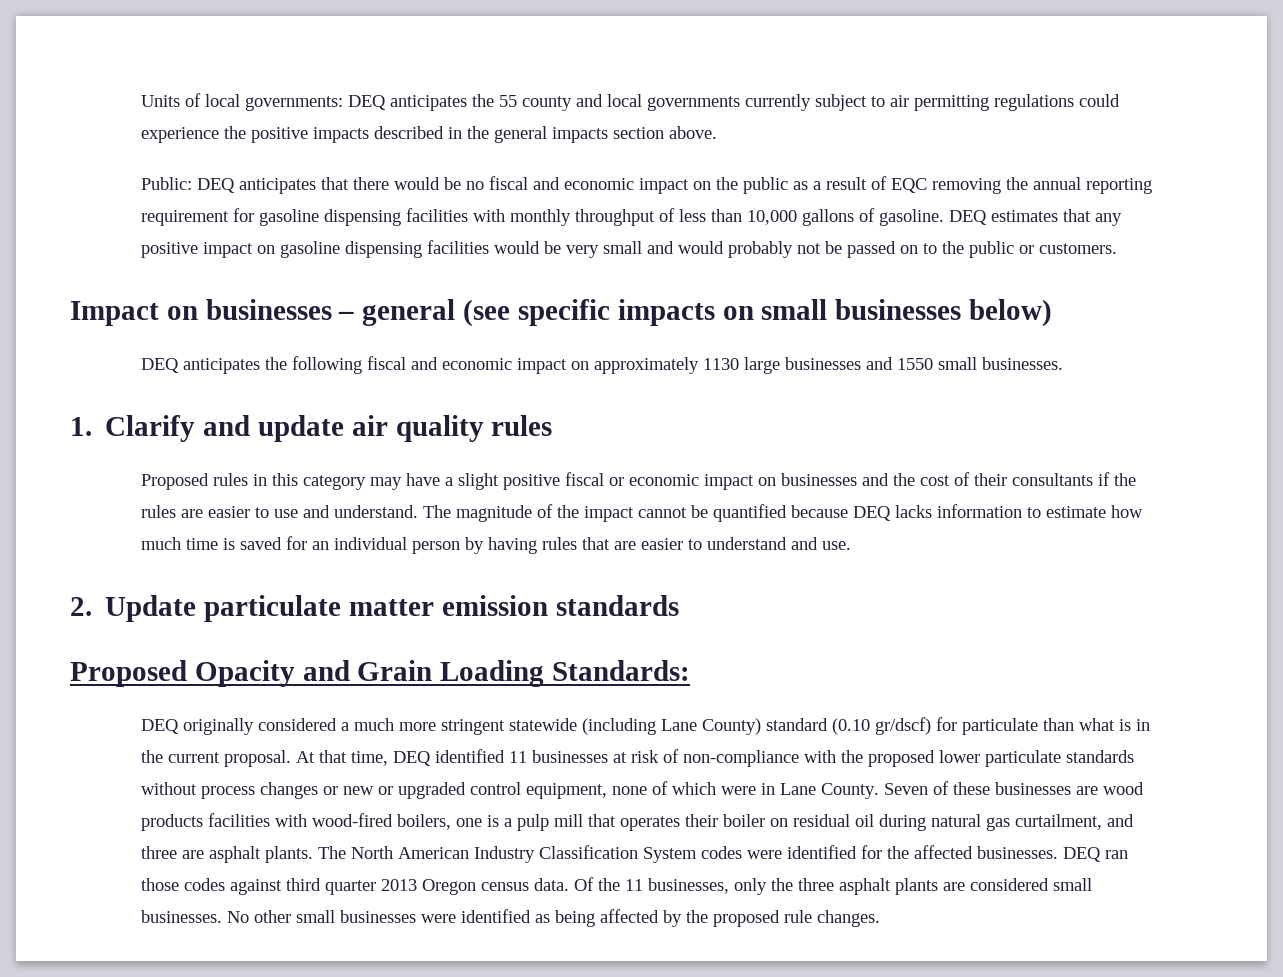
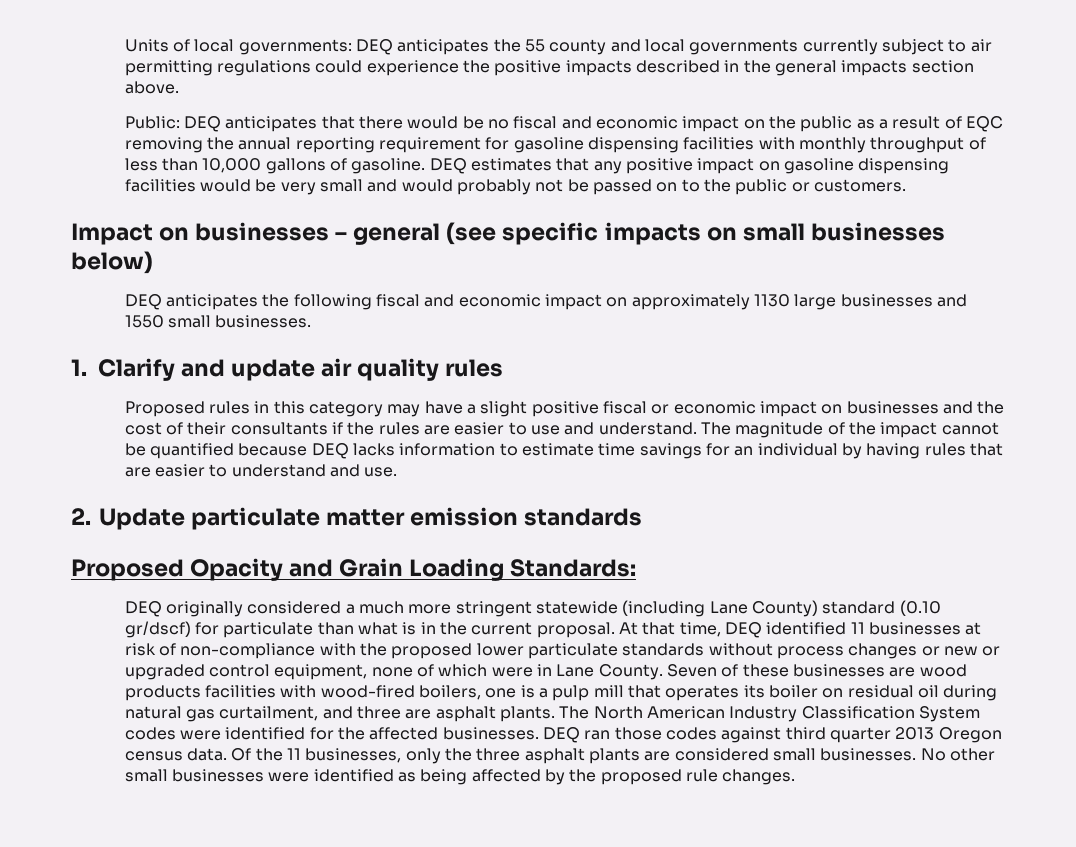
- The magnitude of the impact cannot be quantified because DEQ lacks information to estimate how much time is saved for an individual person by having rules that are easier to understand and use.
+ The magnitude of the impact cannot be quantified because DEQ lacks information to estimate time savings for an individual by having rules that are easier to understand and use.
- Seven of these businesses are wood products facilities with wood-fired boilers, one is a pulp mill that operates their boiler on residual oil during natural gas curtailment, and three are asphalt plants.
+ Seven of these businesses are wood products facilities with wood-fired boilers, one is a pulp mill that operates its boiler on residual oil during natural gas curtailment, and three are asphalt plants.

